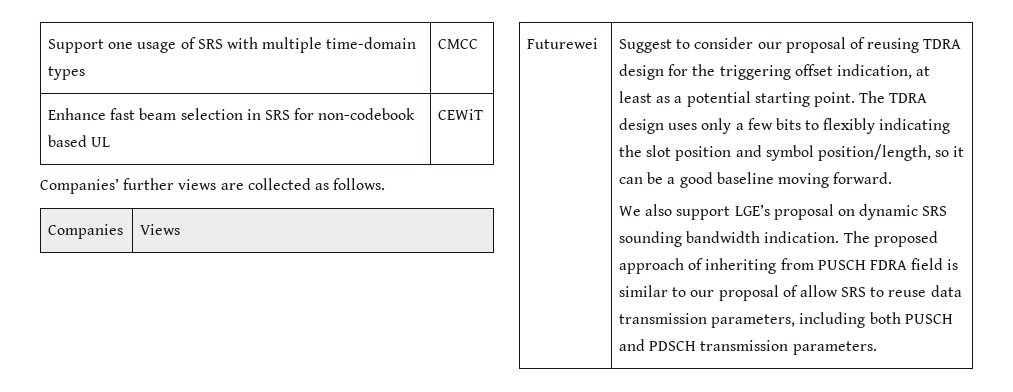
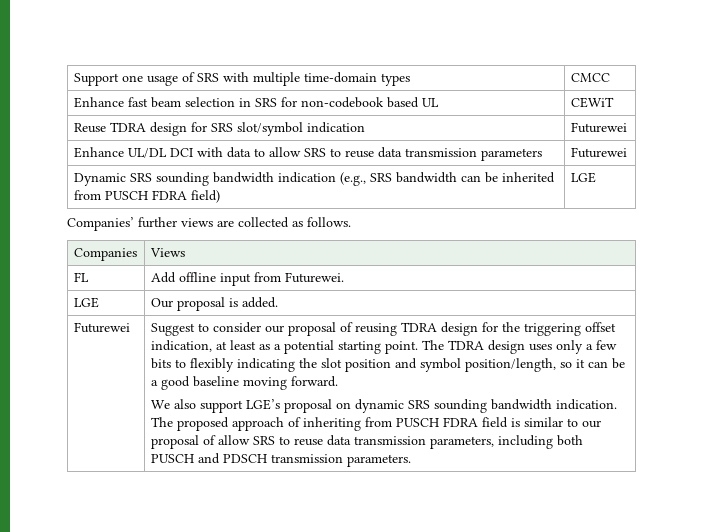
+ Reuse TDRA design for SRS slot/symbol indication | Futurewei
+ Enhance UL/DL DCI with data to allow SRS to reuse data transmission parameters | Futurewei
+ Dynamic SRS sounding bandwidth indication (e.g., SRS bandwidth can be inherited from PUSCH FDRA field) | LGE
+ FL | Add offline input from Futurewei.
+ LGE | Our proposal is added.

